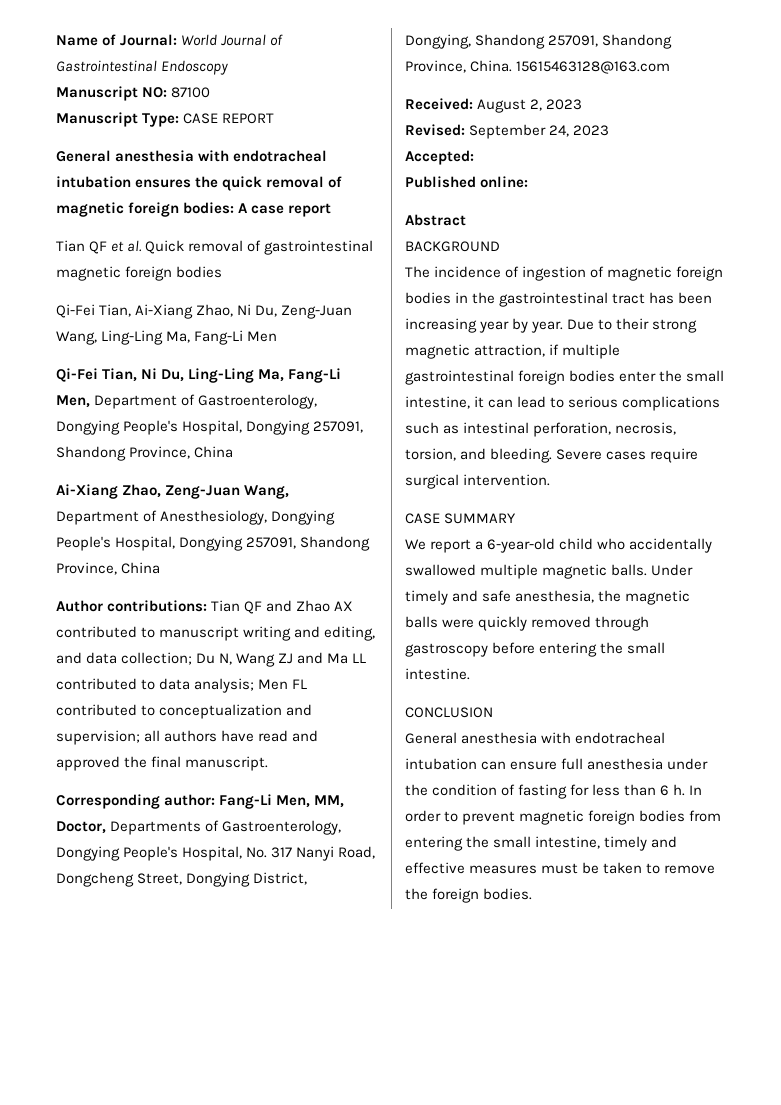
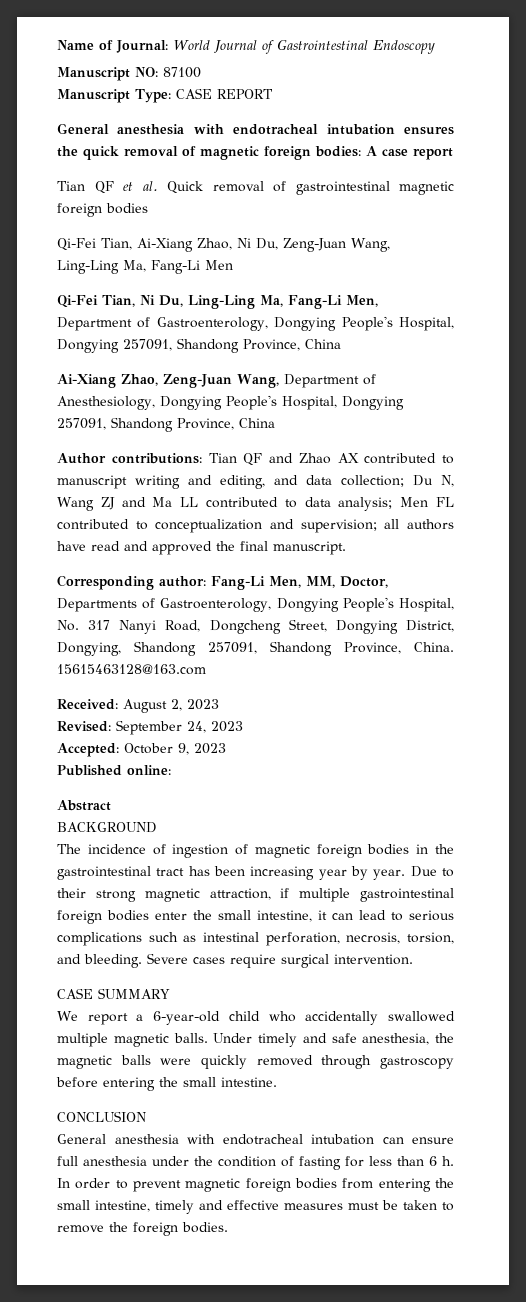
- Accepted:
+ Accepted: October 9, 2023

